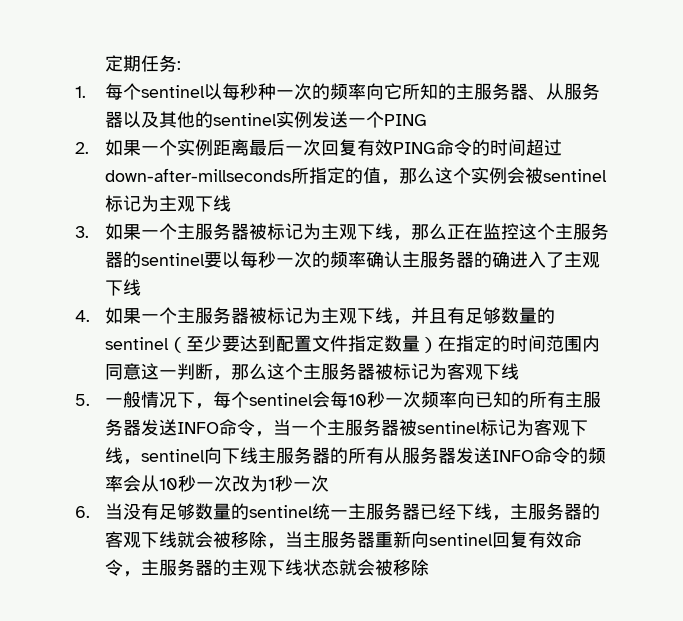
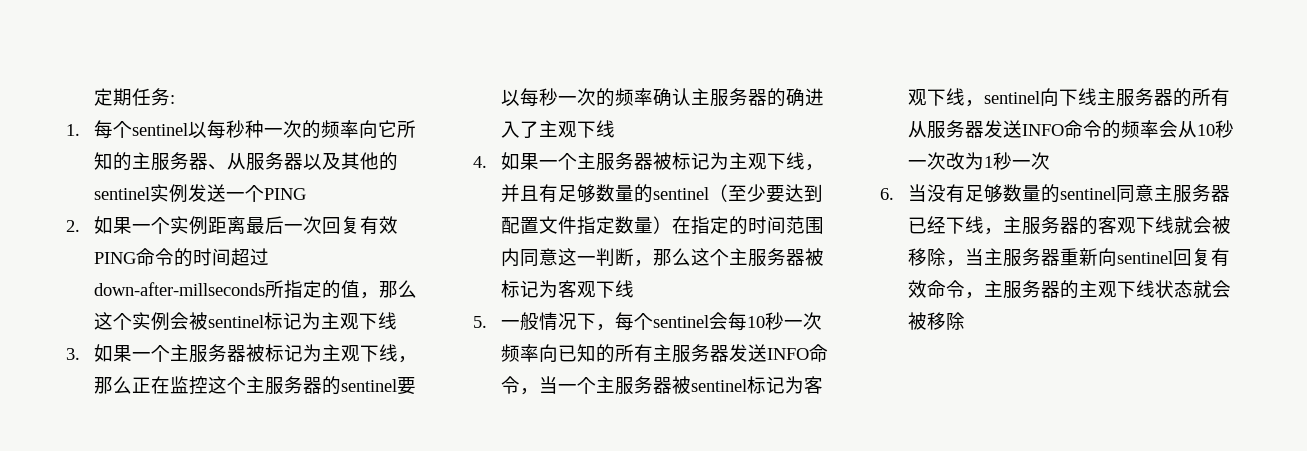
- 6.当没有足够数量的sentinel统一主服务器已经下线，主服务器的客观下线就会被移除，当主服务器重新向sentinel回复有效命令，主服务器的主观下线状态就会被移除
+ 6.当没有足够数量的sentinel同意主服务器已经下线，主服务器的客观下线就会被移除，当主服务器重新向sentinel回复有效命令，主服务器的主观下线状态就会被移除

